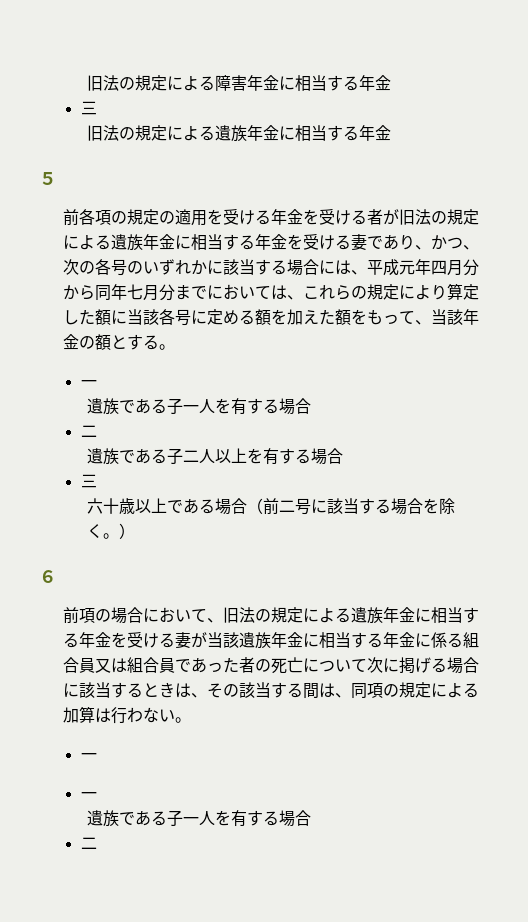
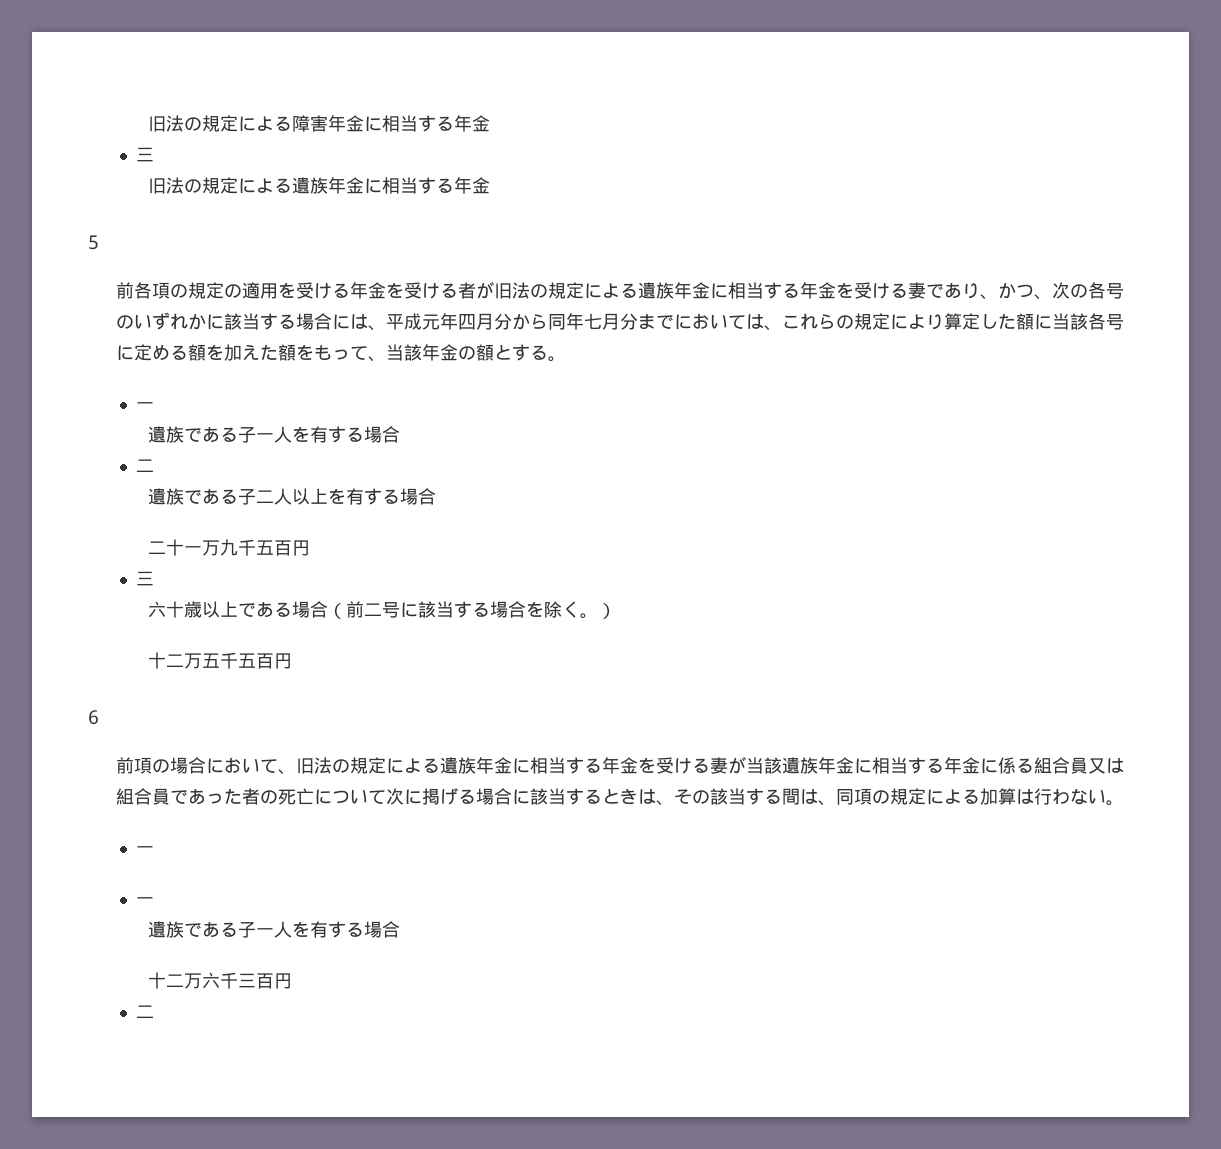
+ 二十一万九千五百円
+ 十二万五千五百円
+ 十二万六千三百円

